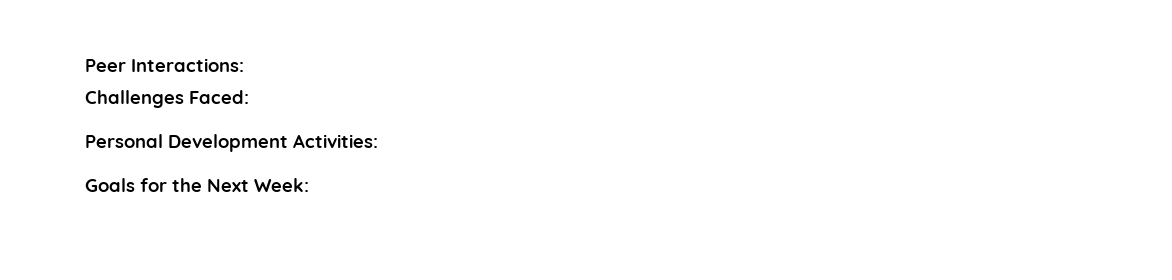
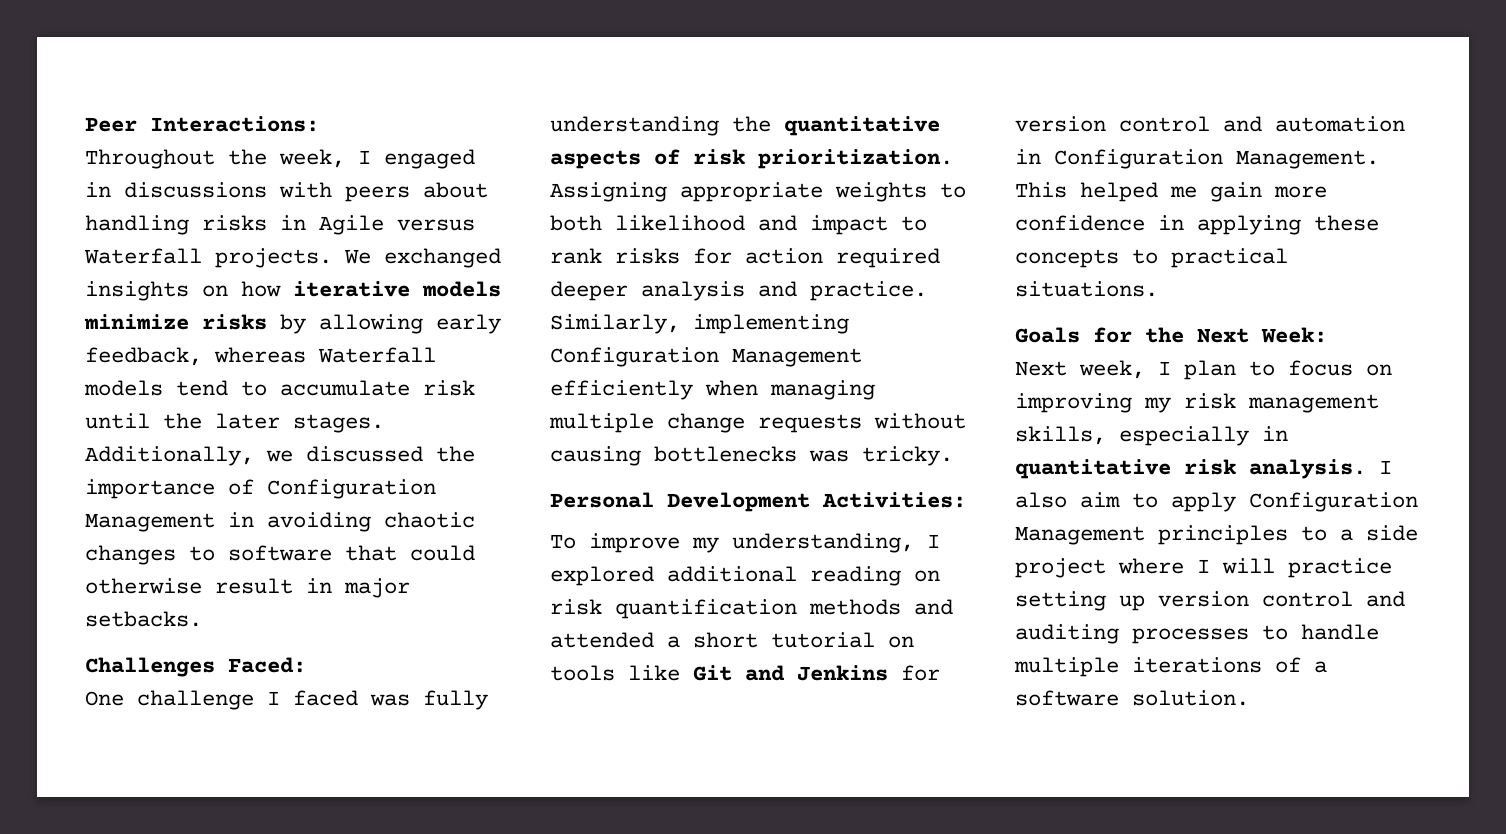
+ Throughout the week, I engaged in discussions with peers about handling risks in Agile versus Waterfall projects. We exchanged insights on how iterative models minimize risks by allowing early feedback, whereas Waterfall models tend to accumulate risk until the later stages. Additionally, we discussed the importance of Configuration Management in avoiding chaotic changes to software that could otherwise result in major setbacks.
  Challenges Faced:
+ One challenge I faced was fully understanding the quantitative aspects of risk prioritization. Assigning appropriate weights to both likelihood and impact to rank risks for action required deeper analysis and practice. Similarly, implementing Configuration Management efficiently when managing multiple change requests without causing bottlenecks was tricky.
  Personal Development Activities:
+ To improve my understanding, I explored additional reading on risk quantification methods and attended a short tutorial on tools like Git and Jenkins for version control and automation in Configuration Management. This helped me gain more confidence in applying these concepts to practical situations.
+ Next week, I plan to focus on improving my risk management skills, especially in quantitative risk analysis. I also aim to apply Configuration Management principles to a side project where I will practice setting up version control and auditing processes to handle multiple iterations of a software solution.

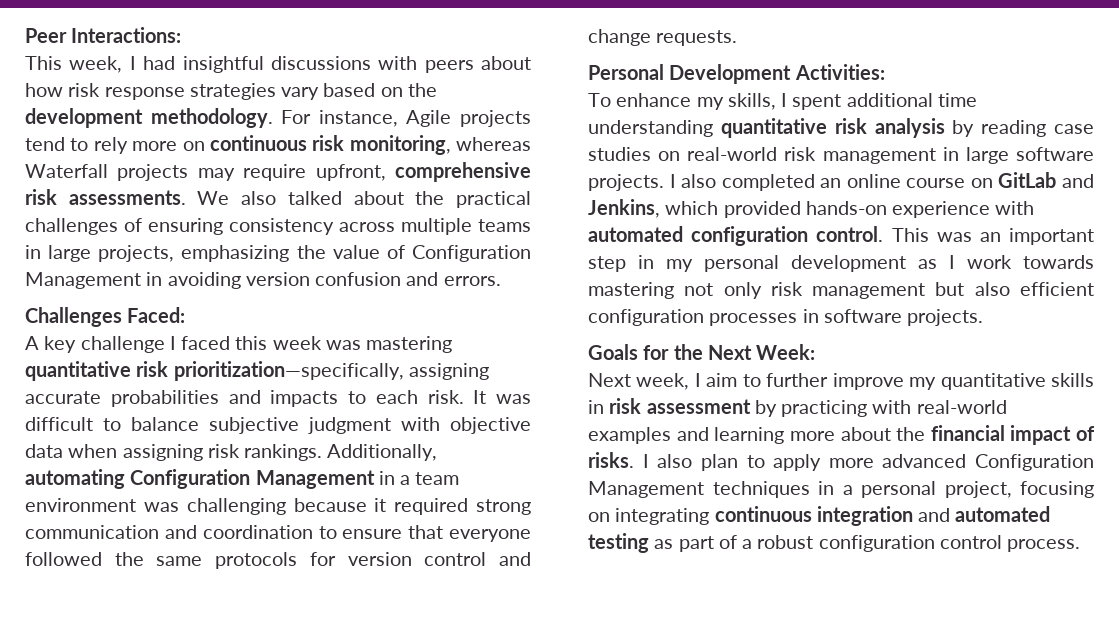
- Throughout the week, I engaged in discussions with peers about handling risks in Agile versus Waterfall projects. We exchanged insights on how iterative models minimize risks by allowing early feedback, whereas Waterfall models tend to accumulate risk until the later stages. Additionally, we discussed the importance of Configuration Management in avoiding chaotic changes to software that could otherwise result in major setbacks.
+ This week, I had insightful discussions with peers about how risk response strategies vary based on the development methodology. For instance, Agile projects tend to rely more on continuous risk monitoring, whereas Waterfall projects may require upfront, comprehensive risk assessments. We also talked about the practical challenges of ensuring consistency across multiple teams in large projects, emphasizing the value of Configuration Management in avoiding version confusion and errors.
- One challenge I faced was fully understanding the quantitative aspects of risk prioritization. Assigning appropriate weights to both likelihood and impact to rank risks for action required deeper analysis and practice. Similarly, implementing Configuration Management efficiently when managing multiple change requests without causing bottlenecks was tricky.
+ A key challenge I faced this week was mastering quantitative risk prioritization—specifically, assigning accurate probabilities and impacts to each risk. It was difficult to balance subjective judgment with objective data when assigning risk rankings. Additionally, automating Configuration Management in a team environment was challenging because it required strong communication and coordination to ensure that everyone followed the same protocols for version control and change requests.
  Personal Development Activities:
- To improve my understanding, I explored additional reading on risk quantification methods and attended a short tutorial on tools like Git and Jenkins for version control and automation in Configuration Management. This helped me gain more confidence in applying these concepts to practical situations.
+ To enhance my skills, I spent additional time understanding quantitative risk analysis by reading case studies on real-world risk management in large software projects. I also completed an online course on GitLab and Jenkins, which provided hands-on experience with automated configuration control. This was an important step in my personal development as I work towards mastering not only risk management but also efficient configuration processes in software projects.
- Next week, I plan to focus on improving my risk management skills, especially in quantitative risk analysis. I also aim to apply Configuration Management principles to a side project where I will practice setting up version control and auditing processes to handle multiple iterations of a software solution.
+ Next week, I aim to further improve my quantitative skills in risk assessment by practicing with real-world examples and learning more about the financial impact of risks. I also plan to apply more advanced Configuration Management techniques in a personal project, focusing on integrating continuous integration and automated testing as part of a robust configuration control process.

